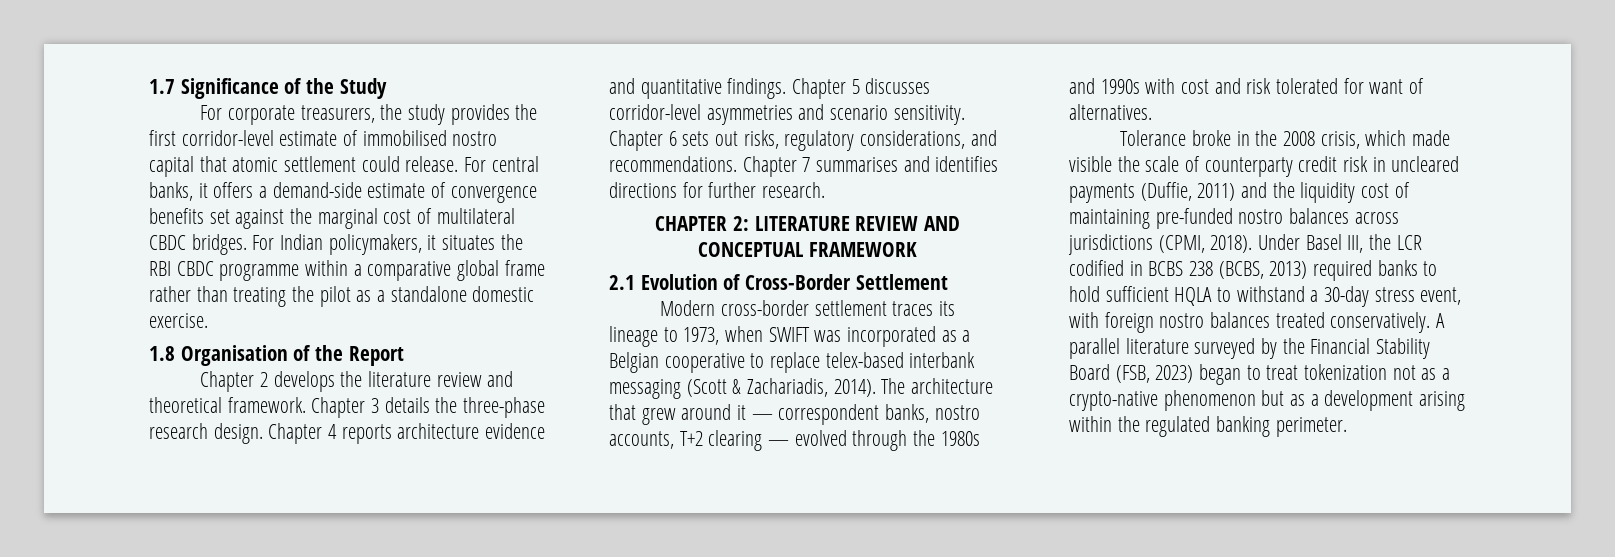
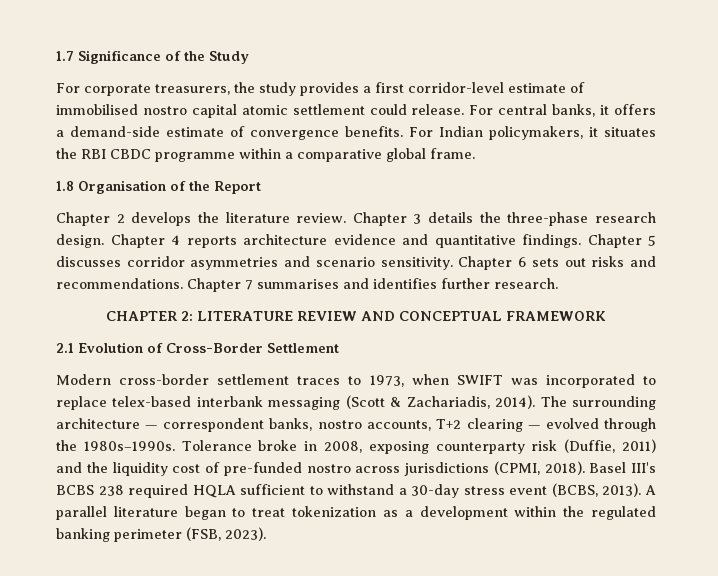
- For corporate treasurers, the study provides the first corridor-level estimate of immobilised nostro capital that atomic settlement could release.
+ For corporate treasurers, the study provides a first corridor-level estimate of immobilised nostro capital atomic settlement could release.
- For central banks, it offers a demand-side estimate of convergence benefits set against the marginal cost of multilateral CBDC bridges.
+ For central banks, it offers a demand-side estimate of convergence benefits.
- For Indian policymakers, it situates the RBI CBDC programme within a comparative global frame rather than treating the pilot as a standalone domestic exercise.
+ For Indian policymakers, it situates the RBI CBDC programme within a comparative global frame.
- Chapter 2 develops the literature review and theoretical framework.
+ Chapter 2 develops the literature review.
- Chapter 5 discusses corridor-level asymmetries and scenario sensitivity.
+ Chapter 5 discusses corridor asymmetries and scenario sensitivity.
- Chapter 6 sets out risks, regulatory considerations, and recommendations.
+ Chapter 6 sets out risks and recommendations.
- Chapter 7 summarises and identifies directions for further research.
+ Chapter 7 summarises and identifies further research.
- Modern cross-border settlement traces its lineage to 1973, when SWIFT was incorporated as a Belgian cooperative to replace telex-based interbank messaging (Scott & Zachariadis, 2014).
+ Modern cross-border settlement traces to 1973, when SWIFT was incorporated to replace telex-based interbank messaging (Scott & Zachariadis, 2014).
- The architecture that grew around it — correspondent banks, nostro accounts, T+2 clearing — evolved through the 1980s and 1990s with cost and risk tolerated for want of alternatives.
- Tolerance broke in the 2008 crisis, which made visible the scale of counterparty credit risk in uncleared payments (Duffie, 2011) and the liquidity cost of maintaining pre-funded nostro balances across jurisdictions (CPMI, 2018).
+ The surrounding architecture — correspondent banks, nostro accounts, T+2 clearing — evolved through the 1980s–1990s. Tolerance broke in 2008, exposing counterparty risk (Duffie, 2011) and the liquidity cost of pre-funded nostro across jurisdictions (CPMI, 2018).
- Under Basel III, the LCR codified in BCBS 238 (BCBS, 2013) required banks to hold sufficient HQLA to withstand a 30-day stress event, with foreign nostro balances treated conservatively. A parallel literature surveyed by the Financial Stability Board (FSB, 2023) began to treat tokenization not as a crypto-native phenomenon but as a development arising within the regulated banking perimeter.
+ Basel III's BCBS 238 required HQLA sufficient to withstand a 30-day stress event (BCBS, 2013). A parallel literature began to treat tokenization as a development within the regulated banking perimeter (FSB, 2023).

